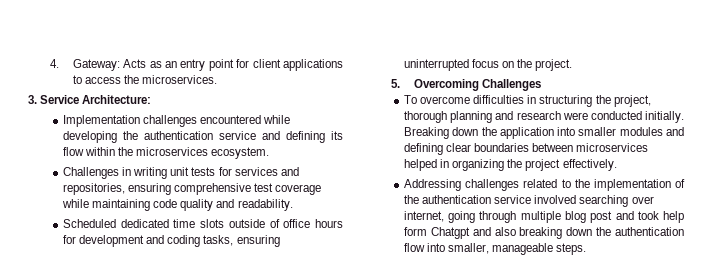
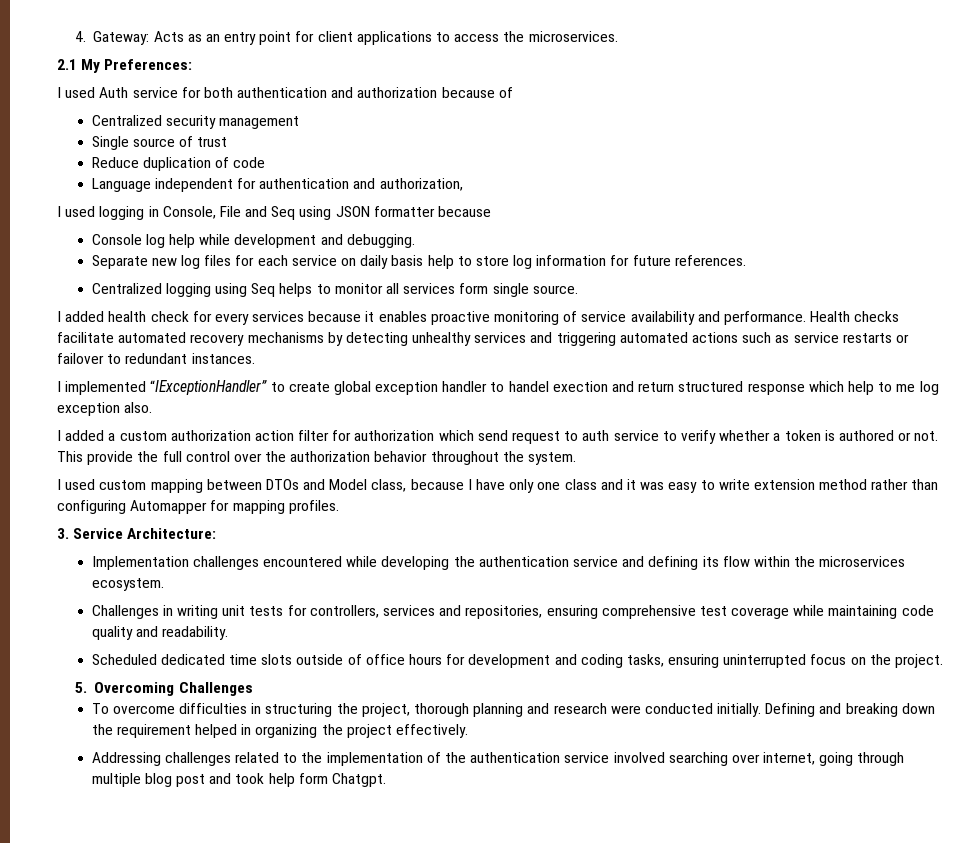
+ 2.1 My Preferences:
+ I used Auth service for both authentication and authorization because of
+ Centralized security management
+ Single source of trust
+ Reduce duplication of code
+ Language independent for authentication and authorization,
+ I used logging in Console, File and Seq using JSON formatter because
+ Console log help while development and debugging.
+ Separate new log files for each service on daily basis help to store log information for future references.
+ Centralized logging using Seq helps to monitor all services form single source.
+ I added health check for every services because it enables proactive monitoring of service availability and performance. Health checks facilitate automated recovery mechanisms by detecting unhealthy services and triggering automated actions such as service restarts or failover to redundant instances.
+ I implemented “IExceptionHandler” to create global exception handler to handel exection and return structured response which help to me log exception also.
+ I added a custom authorization action filter for authorization which send request to auth service to verify whether a token is authored or not. This provide the full control over the authorization behavior throughout the system.
+ I used custom mapping between DTOs and Model class, because I have only one class and it was easy to write extension method rather than configuring Automapper for mapping profiles.
- Challenges in writing unit tests for services and repositories, ensuring comprehensive test coverage while maintaining code quality and readability.
+ Challenges in writing unit tests for controllers, services and repositories, ensuring comprehensive test coverage while maintaining code quality and readability.
- Breaking down the application into smaller modules and defining clear boundaries between microservices helped in organizing the project effectively.
+ Defining and breaking down the requirement helped in organizing the project effectively.
- Addressing challenges related to the implementation of the authentication service involved searching over internet, going through multiple blog post and took help form Chatgpt and also breaking down the authentication flow into smaller, manageable steps.
+ Addressing challenges related to the implementation of the authentication service involved searching over internet, going through multiple blog post and took help form Chatgpt.

